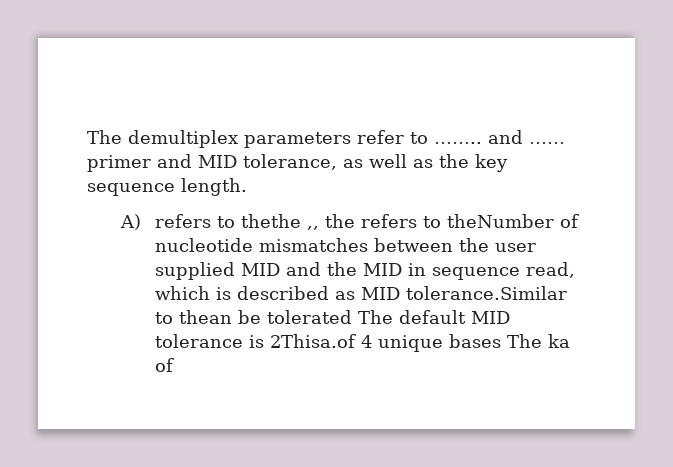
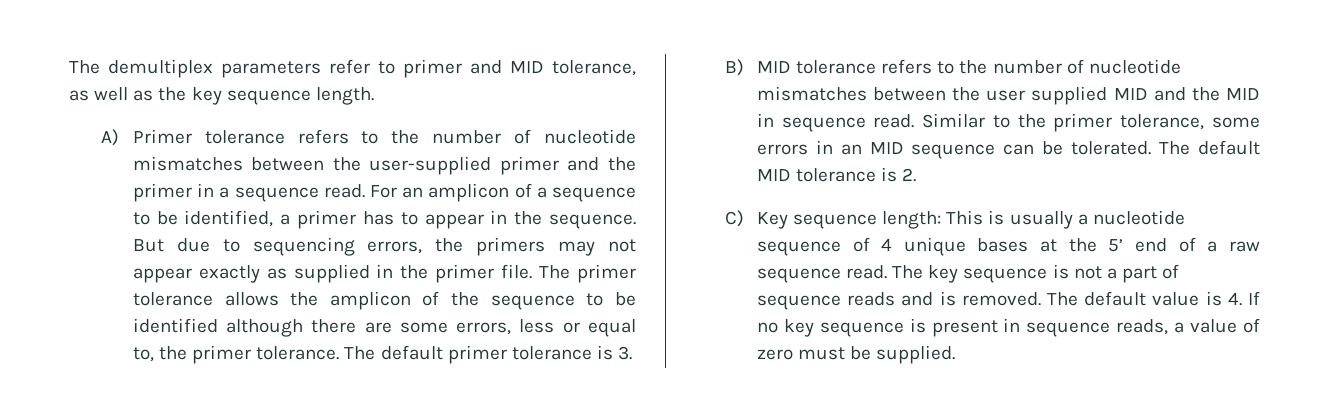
- The demultiplex parameters refer to …….. and …… primer and MID tolerance, as well as the key sequence length.
+ The demultiplex parameters refer to primer and MID tolerance, as well as the key sequence length.
- A) refers to thethe ,, the refers to theNumber of nucleotide mismatches between the user supplied MID and the MID in sequence read, which is described as MID tolerance.Similar to thean be tolerated The default MID tolerance is 2Thisa.of 4 unique bases The ka of
+ A) Primer tolerance refers to the number of nucleotide mismatches between the user-supplied primer and the primer in a sequence read. For an amplicon of a sequence to be identified, a primer has to appear in the sequence. But due to sequencing errors, the primers may not appear exactly as supplied in the primer file. The primer tolerance allows the amplicon of the sequence to be identified although there are some errors, less or equal to, the primer tolerance. The default primer tolerance is 3.
+ B) MID tolerance refers to the number of nucleotide mismatches between the user supplied MID and the MID in sequence read. Similar to the primer tolerance, some errors in an MID sequence can be tolerated. The default MID tolerance is 2.
+ C) Key sequence length: This is usually a nucleotide sequence of 4 unique bases at the 5’ end of a raw sequence read. The key sequence is not a part of sequence reads and is removed. The default value is 4. If no key sequence is present in sequence reads, a value of zero must be supplied.

